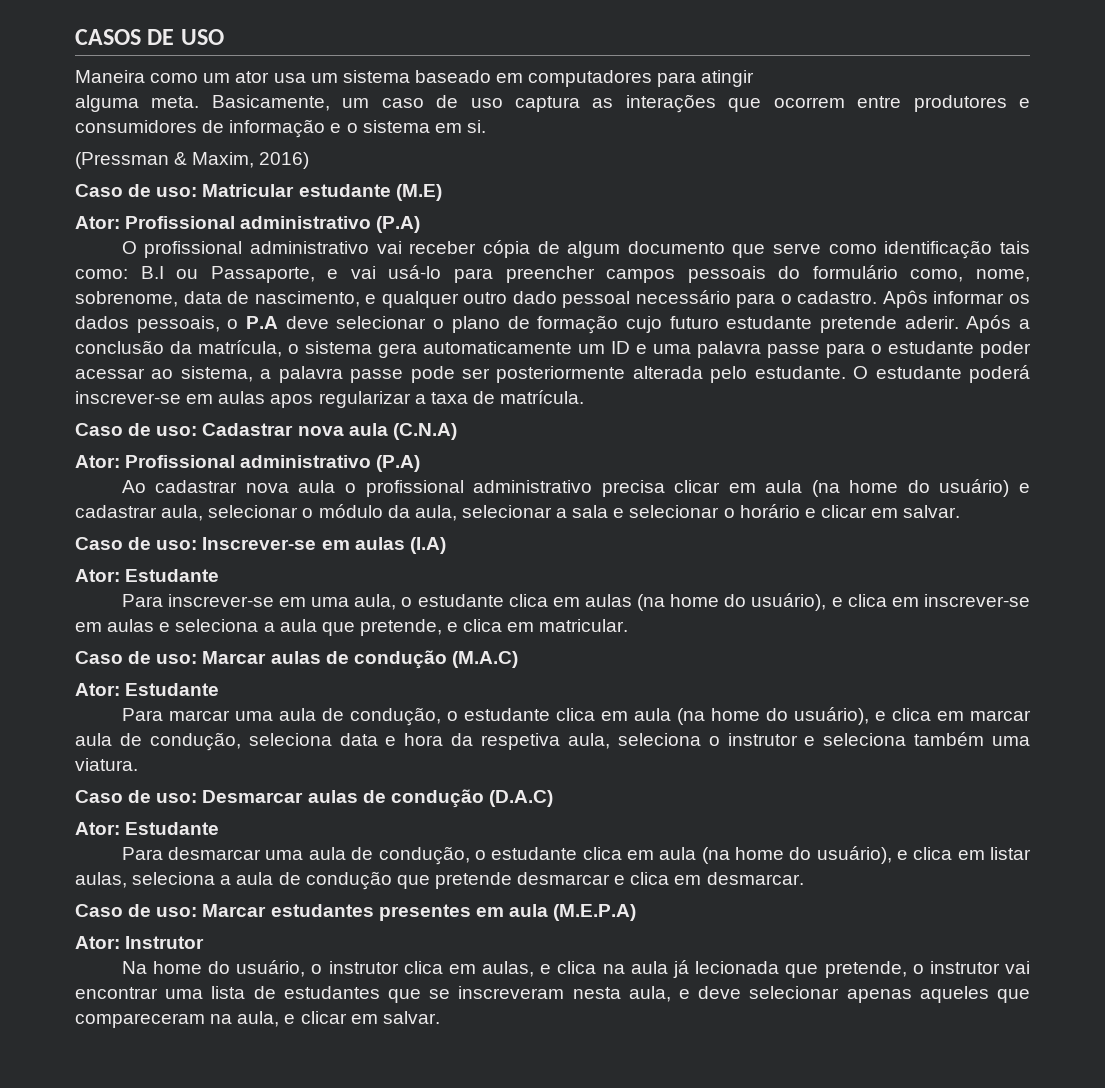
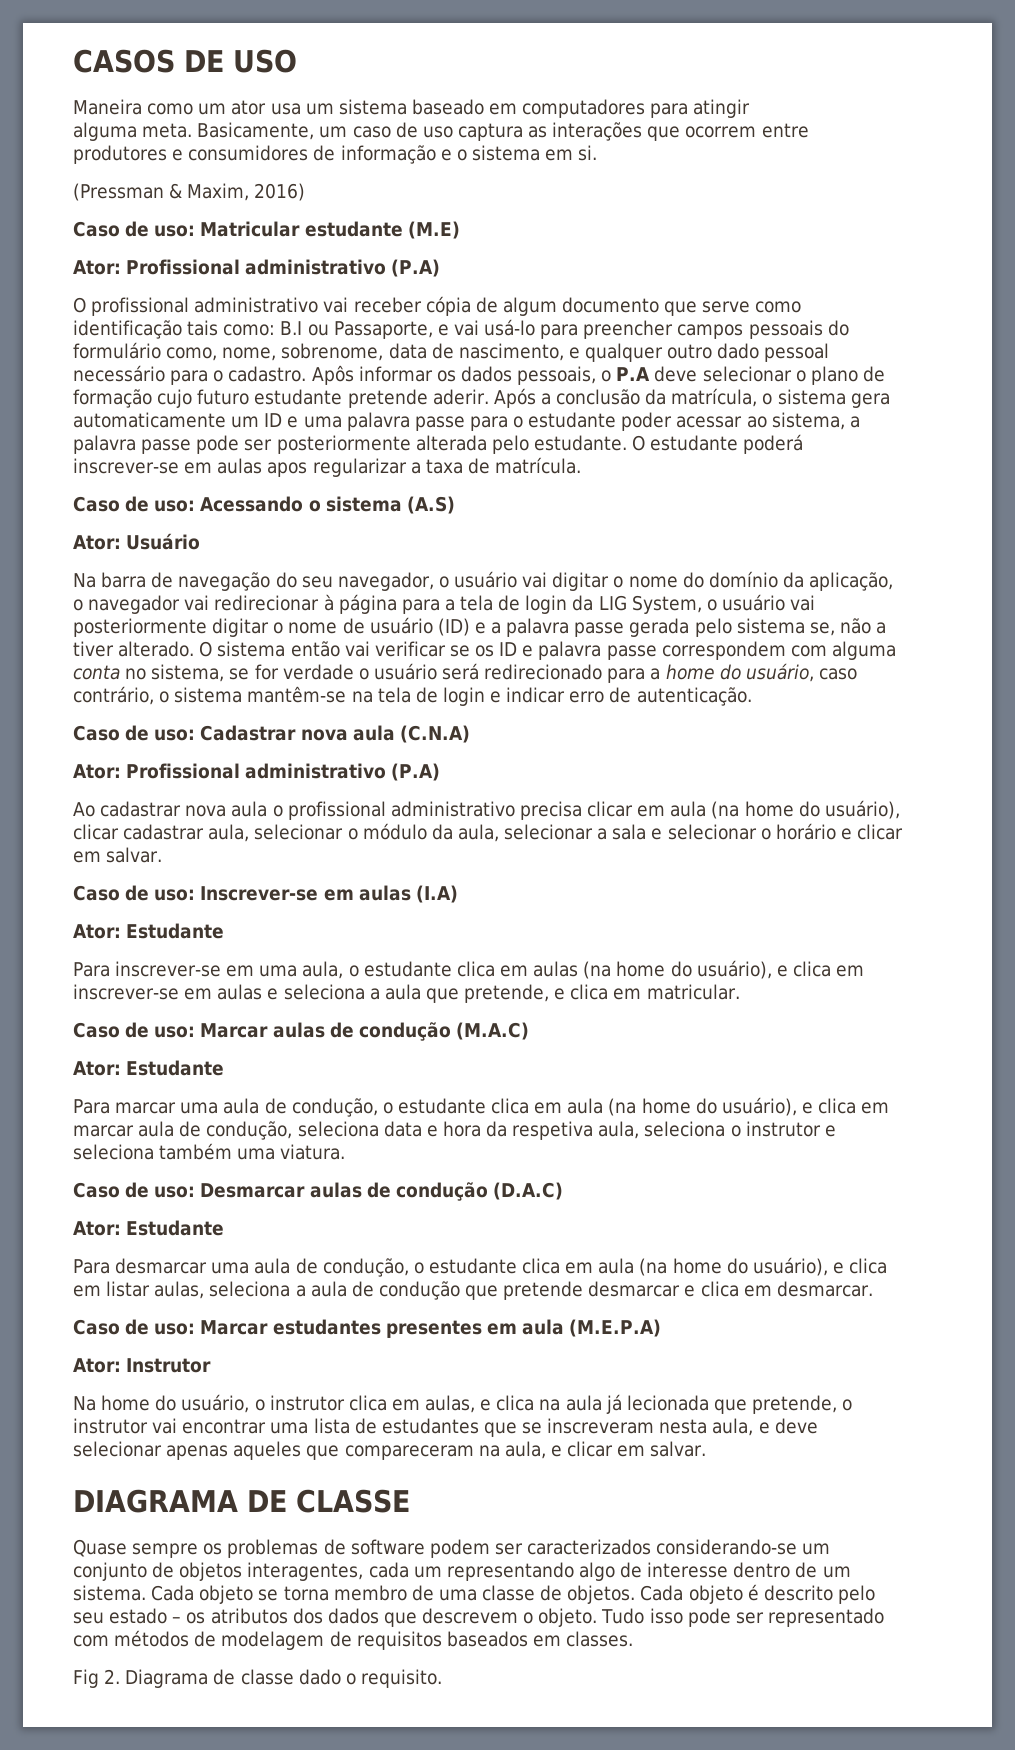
+ Caso de uso: Acessando o sistema (A.S)
+ Ator: Usuário
+ Na barra de navegação do seu navegador, o usuário vai digitar o nome do domínio da aplicação, o navegador vai redirecionar à página para a tela de login da LIG System, o usuário vai posteriormente digitar o nome de usuário (ID) e a palavra passe gerada pelo sistema se, não a tiver alterado. O sistema então vai verificar se os ID e palavra passe correspondem com alguma conta no sistema, se for verdade o usuário será redirecionado para a home do usuário, caso contrário, o sistema mantêm-se na tela de login e indicar erro de autenticação.
- Ao cadastrar nova aula o profissional administrativo precisa clicar em aula (na home do usuário) e cadastrar aula, selecionar o módulo da aula, selecionar a sala e selecionar o horário e clicar em salvar.
+ Ao cadastrar nova aula o profissional administrativo precisa clicar em aula (na home do usuário), clicar cadastrar aula, selecionar o módulo da aula, selecionar a sala e selecionar o horário e clicar em salvar.
+ DIAGRAMA DE CLASSE
+ Quase sempre os problemas de software podem ser caracterizados considerando-se um conjunto de objetos interagentes, cada um representando algo de interesse dentro de um sistema. Cada objeto se torna membro de uma classe de objetos. Cada objeto é descrito pelo seu estado – os atributos dos dados que descrevem o objeto. Tudo isso pode ser representado com métodos de modelagem de requisitos baseados em classes.
+ Fig 2. Diagrama de classe dado o requisito.

